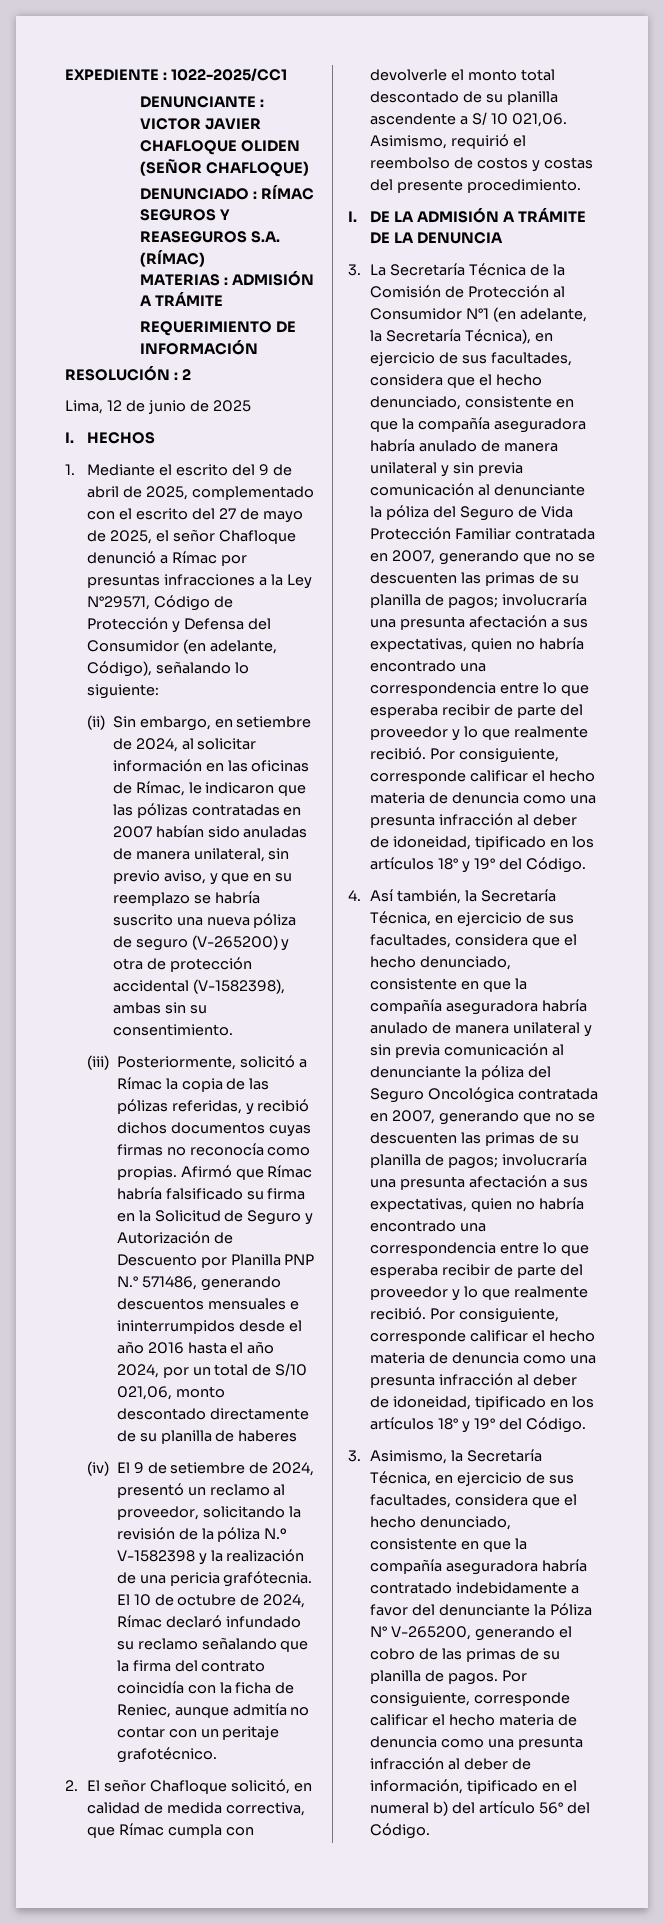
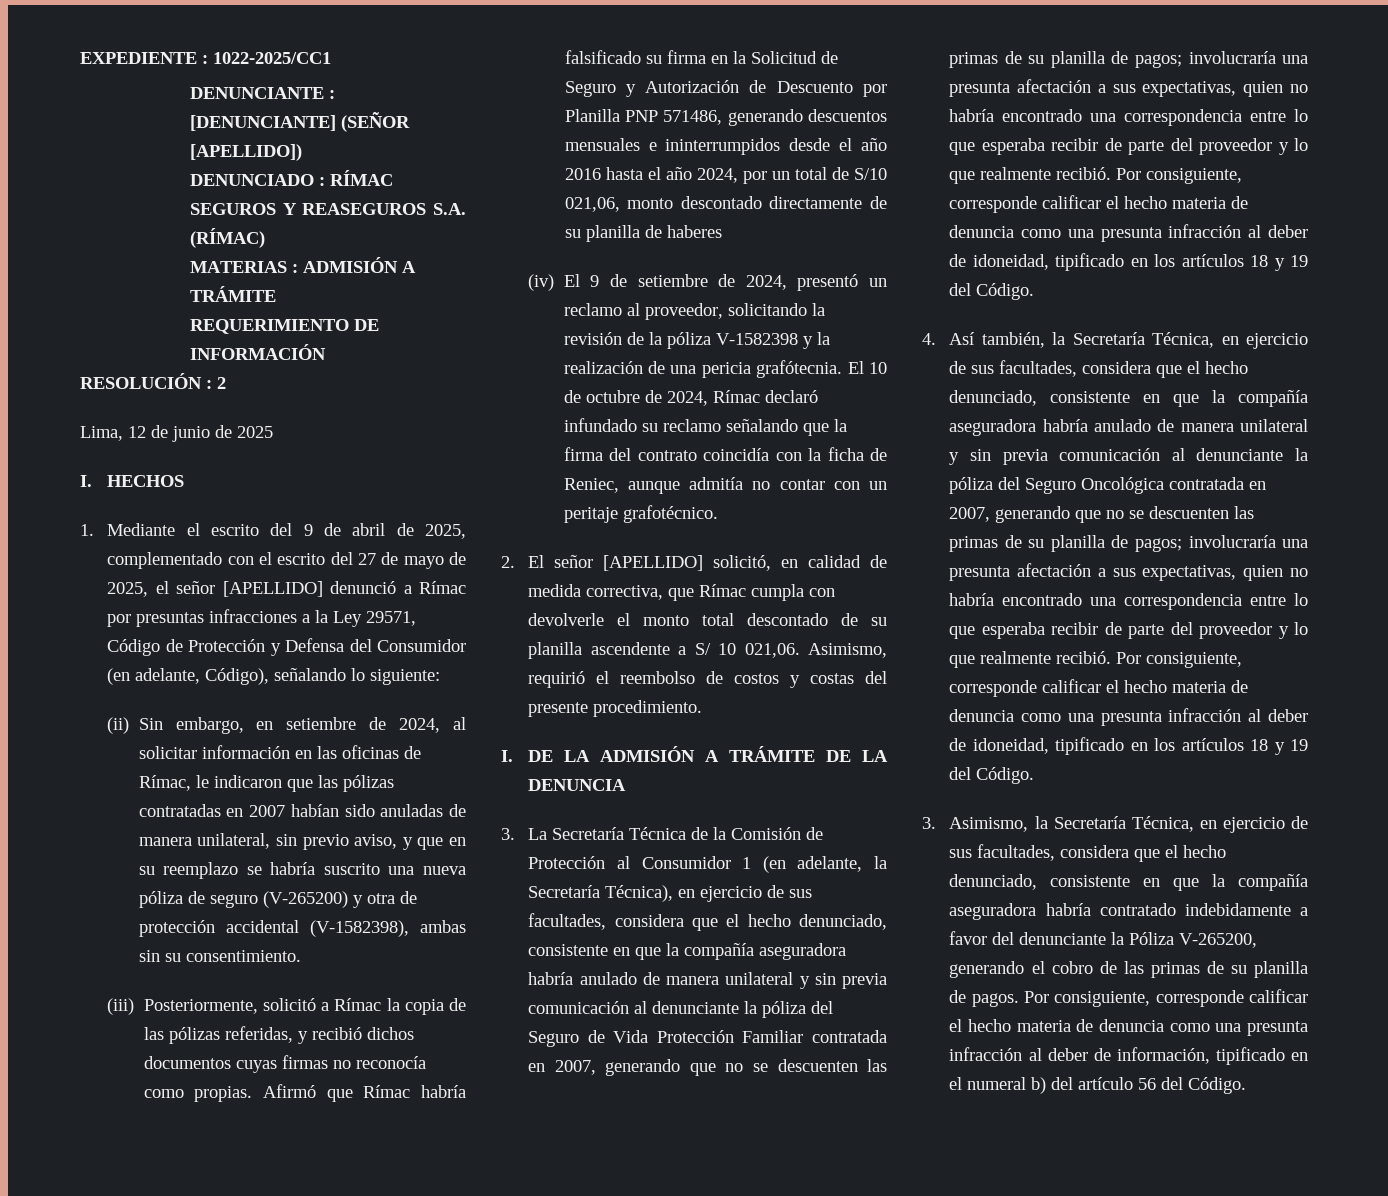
- DENUNCIANTE : VICTOR JAVIER CHAFLOQUE OLIDEN (SEÑOR CHAFLOQUE)
+ DENUNCIANTE : [DENUNCIANTE] (SEÑOR [APELLIDO])
- 1. Mediante el escrito del 9 de abril de 2025, complementado con el escrito del 27 de mayo de 2025, el señor Chafloque denunció a Rímac por presuntas infracciones a la Ley N°29571, Código de Protección y Defensa del Consumidor (en adelante, Código), señalando lo siguiente:
+ 1. Mediante el escrito del 9 de abril de 2025, complementado con el escrito del 27 de mayo de 2025, el señor [APELLIDO] denunció a Rímac por presuntas infracciones a la Ley 29571, Código de Protección y Defensa del Consumidor (en adelante, Código), señalando lo siguiente:
- Afirmó que Rímac habría falsificado su firma en la Solicitud de Seguro y Autorización de Descuento por Planilla PNP N.° 571486, generando descuentos mensuales e ininterrumpidos desde el año 2016 hasta el año 2024, por un total de S/10 021,06, monto descontado directamente de su planilla de haberes
+ Afirmó que Rímac habría falsificado su firma en la Solicitud de Seguro y Autorización de Descuento por Planilla PNP 571486, generando descuentos mensuales e ininterrumpidos desde el año 2016 hasta el año 2024, por un total de S/10 021,06, monto descontado directamente de su planilla de haberes
- (iv) El 9 de setiembre de 2024, presentó un reclamo al proveedor, solicitando la revisión de la póliza N.º V-1582398 y la realización de una pericia grafótecnia.
+ (iv) El 9 de setiembre de 2024, presentó un reclamo al proveedor, solicitando la revisión de la póliza V-1582398 y la realización de una pericia grafótecnia.
- 2. El señor Chafloque solicitó, en calidad de medida correctiva, que Rímac cumpla con devolverle el monto total descontado de su planilla ascendente a S/ 10 021,06.
+ 2. El señor [APELLIDO] solicitó, en calidad de medida correctiva, que Rímac cumpla con devolverle el monto total descontado de su planilla ascendente a S/ 10 021,06.
- 3. La Secretaría Técnica de la Comisión de Protección al Consumidor N°1 (en adelante, la Secretaría Técnica), en ejercicio de sus facultades, considera que el hecho denunciado, consistente en que la compañía aseguradora habría anulado de manera unilateral y sin previa comunicación al denunciante la póliza del Seguro de Vida Protección Familiar contratada en 2007, generando que no se descuenten las primas de su planilla de pagos; involucraría una presunta afectación a sus expectativas, quien no habría encontrado una correspondencia entre lo que esperaba recibir de parte del proveedor y lo que realmente recibió. Por consiguiente, corresponde calificar el hecho materia de denuncia como una presunta infracción al deber de idoneidad, tipificado en los artículos 18° y 19° del Código.
+ 3. La Secretaría Técnica de la Comisión de Protección al Consumidor 1 (en adelante, la Secretaría Técnica), en ejercicio de sus facultades, considera que el hecho denunciado, consistente en que la compañía aseguradora habría anulado de manera unilateral y sin previa comunicación al denunciante la póliza del Seguro de Vida Protección Familiar contratada en 2007, generando que no se descuenten las primas de su planilla de pagos; involucraría una presunta afectación a sus expectativas, quien no habría encontrado una correspondencia entre lo que esperaba recibir de parte del proveedor y lo que realmente recibió. Por consiguiente, corresponde calificar el hecho materia de denuncia como una presunta infracción al deber de idoneidad, tipificado en los artículos 18 y 19 del Código.
- 4. Así también, la Secretaría Técnica, en ejercicio de sus facultades, considera que el hecho denunciado, consistente en que la compañía aseguradora habría anulado de manera unilateral y sin previa comunicación al denunciante la póliza del Seguro Oncológica contratada en 2007, generando que no se descuenten las primas de su planilla de pagos; involucraría una presunta afectación a sus expectativas, quien no habría encontrado una correspondencia entre lo que esperaba recibir de parte del proveedor y lo que realmente recibió. Por consiguiente, corresponde calificar el hecho materia de denuncia como una presunta infracción al deber de idoneidad, tipificado en los artículos 18° y 19° del Código.
+ 4. Así también, la Secretaría Técnica, en ejercicio de sus facultades, considera que el hecho denunciado, consistente en que la compañía aseguradora habría anulado de manera unilateral y sin previa comunicación al denunciante la póliza del Seguro Oncológica contratada en 2007, generando que no se descuenten las primas de su planilla de pagos; involucraría una presunta afectación a sus expectativas, quien no habría encontrado una correspondencia entre lo que esperaba recibir de parte del proveedor y lo que realmente recibió. Por consiguiente, corresponde calificar el hecho materia de denuncia como una presunta infracción al deber de idoneidad, tipificado en los artículos 18 y 19 del Código.
- 3. Asimismo, la Secretaría Técnica, en ejercicio de sus facultades, considera que el hecho denunciado, consistente en que la compañía aseguradora habría contratado indebidamente a favor del denunciante la Póliza N° V-265200, generando el cobro de las primas de su planilla de pagos.
+ 3. Asimismo, la Secretaría Técnica, en ejercicio de sus facultades, considera que el hecho denunciado, consistente en que la compañía aseguradora habría contratado indebidamente a favor del denunciante la Póliza V-265200, generando el cobro de las primas de su planilla de pagos.
- Por consiguiente, corresponde calificar el hecho materia de denuncia como una presunta infracción al deber de información, tipificado en el numeral b) del artículo 56° del Código.
+ Por consiguiente, corresponde calificar el hecho materia de denuncia como una presunta infracción al deber de información, tipificado en el numeral b) del artículo 56 del Código.

